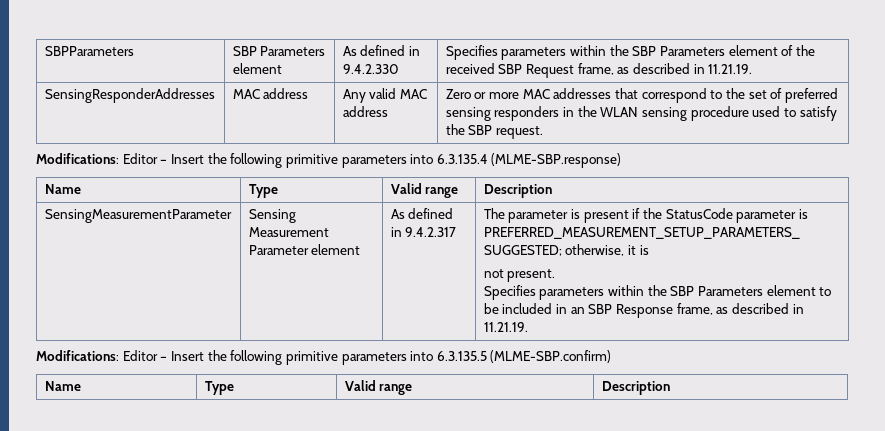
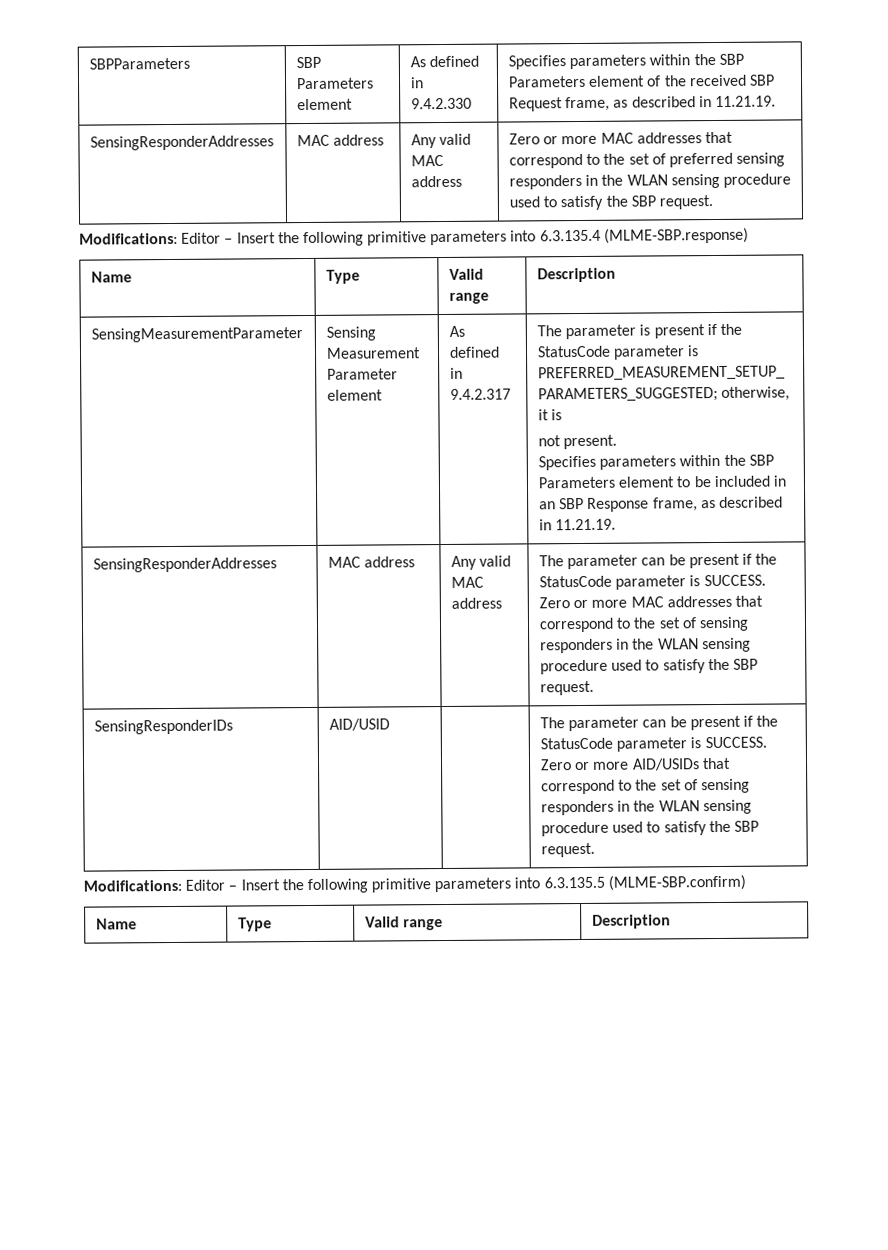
+ SensingResponderAddresses | MAC address | Any valid MAC address | The parameter can be present if the StatusCode parameter is SUCCESS. Zero or more MAC addresses that correspond to the set of sensing responders in the WLAN sensing procedure used to satisfy the SBP request.
+ SensingResponderIDs | AID/USID | | The parameter can be present if the StatusCode parameter is SUCCESS. Zero or more AID/USIDs that correspond to the set of sensing responders in the WLAN sensing procedure used to satisfy the SBP request.

